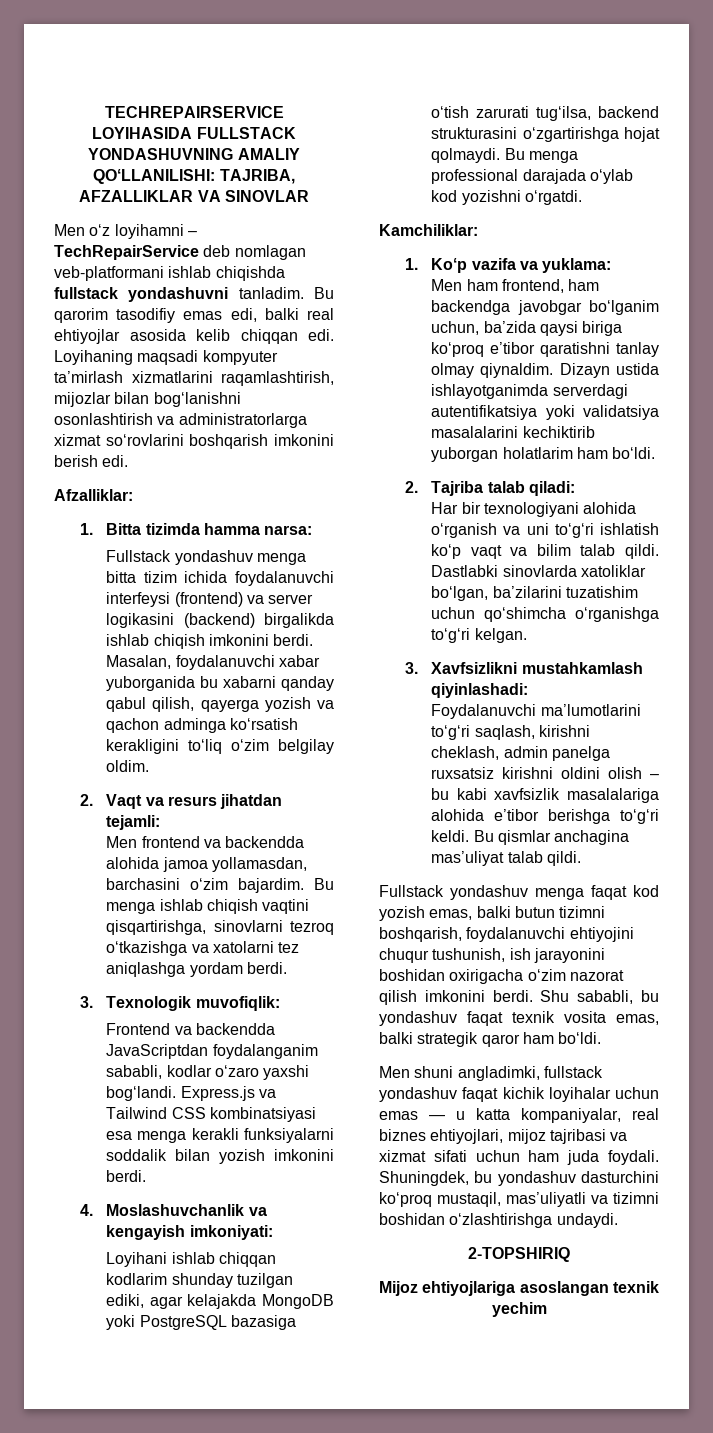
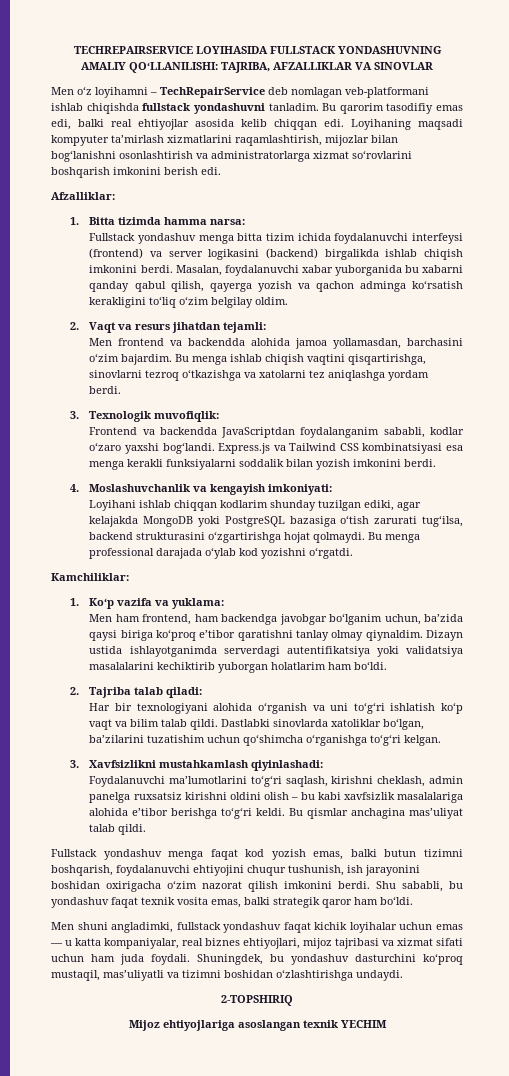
- Mijoz ehtiyojlariga asoslangan texnik yechim
+ Mijoz ehtiyojlariga asoslangan texnik YECHIM

